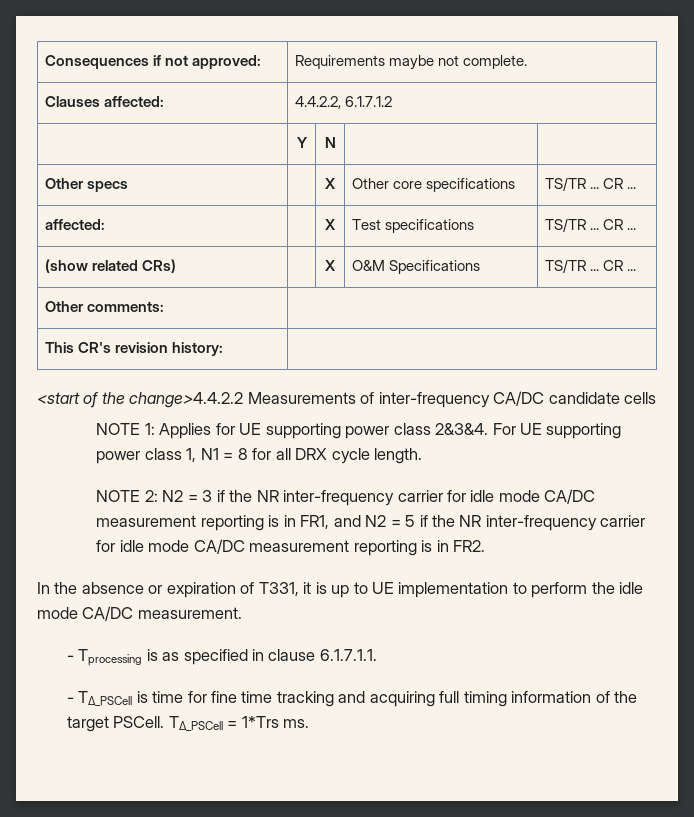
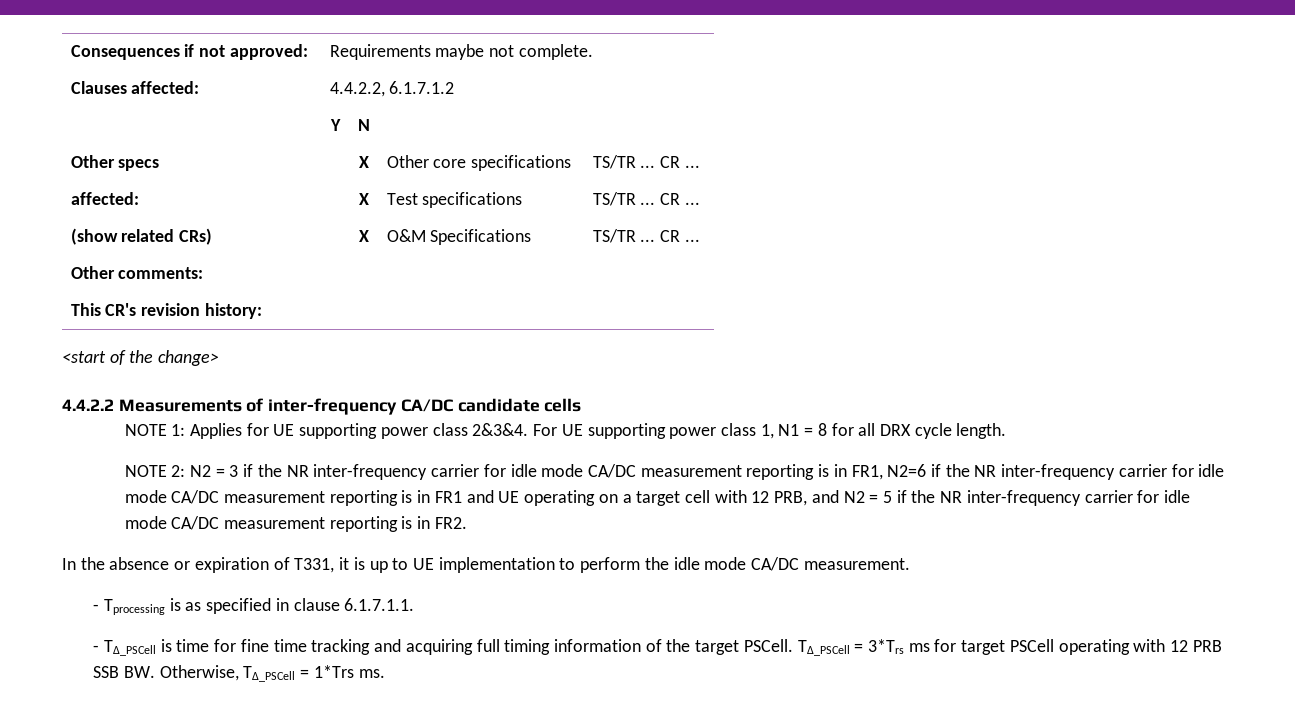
- <start of the change>4.4.2.2 Measurements of inter-frequency CA/DC candidate cells
+ <start of the change>
+ 4.4.2.2 Measurements of inter-frequency CA/DC candidate cells
- NOTE 2: N2 = 3 if the NR inter-frequency carrier for idle mode CA/DC measurement reporting is in FR1, and N2 = 5 if the NR inter-frequency carrier for idle mode CA/DC measurement reporting is in FR2.
+ NOTE 2: N2 = 3 if the NR inter-frequency carrier for idle mode CA/DC measurement reporting is in FR1, N2=6 if the NR inter-frequency carrier for idle mode CA/DC measurement reporting is in FR1 and UE operating on a target cell with 12 PRB, and N2 = 5 if the NR inter-frequency carrier for idle mode CA/DC measurement reporting is in FR2.
- T∆_PSCell = 1*Trs ms.
+ T∆_PSCell = 3*Trs ms for target PSCell operating with 12 PRB SSB BW. Otherwise, T∆_PSCell = 1*Trs ms.

